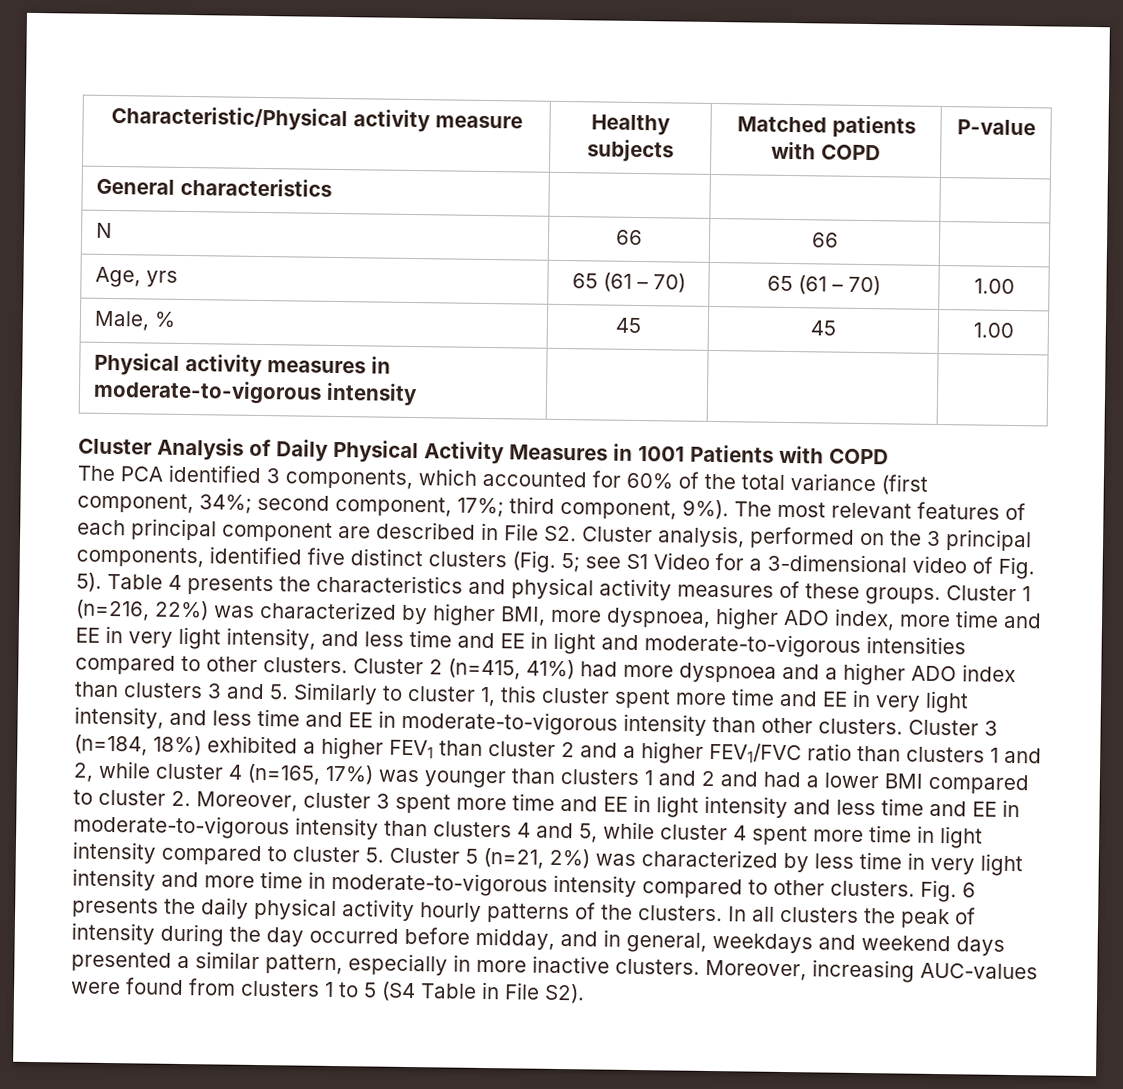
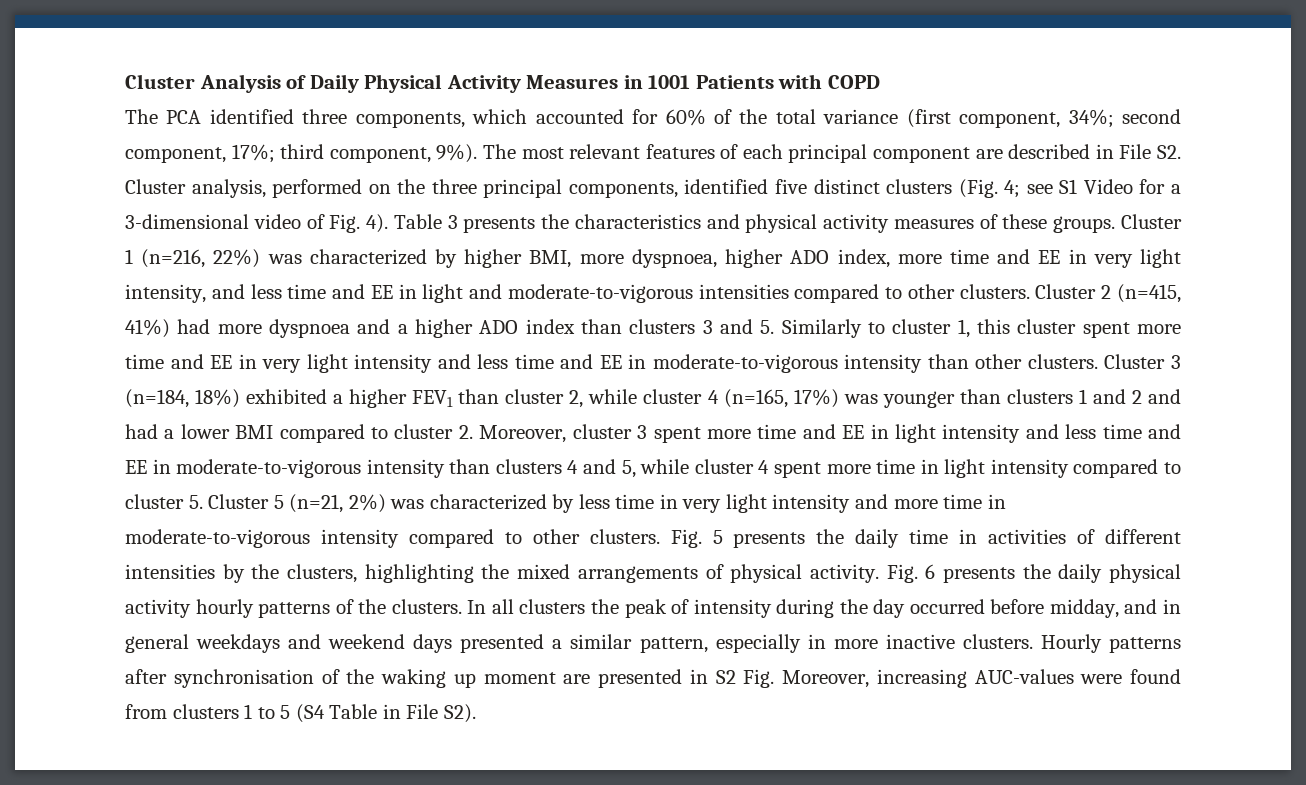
- Characteristic/Physical activity measure | Healthy subjects | Matched patients with COPD | P-value
- General characteristics | | |
- N | 66 | 66 |
- Age, yrs | 65 (61 – 70) | 65 (61 – 70) | 1.00
- Male, % | 45 | 45 | 1.00
- Physical activity measures in moderate-to-vigorous intensity | | |
- The PCA identified 3 components, which accounted for 60% of the total variance (first component, 34%; second component, 17%; third component, 9%).
+ The PCA identified three components, which accounted for 60% of the total variance (first component, 34%; second component, 17%; third component, 9%).
- The most relevant features of each principal component are described in File S2. Cluster analysis, performed on the 3 principal components, identified five distinct clusters (Fig. 5; see S1 Video for a 3-dimensional video of Fig. 5). Table 4 presents the characteristics and physical activity measures of these groups.
+ The most relevant features of each principal component are described in File S2. Cluster analysis, performed on the three principal components, identified five distinct clusters (Fig. 4; see S1 Video for a 3-dimensional video of Fig. 4). Table 3 presents the characteristics and physical activity measures of these groups.
- Cluster 2 (n=415, 41%) had more dyspnoea and a higher ADO index than clusters 3 and 5. Similarly to cluster 1, this cluster spent more time and EE in very light intensity, and less time and EE in moderate-to-vigorous intensity than other clusters.
+ Cluster 2 (n=415, 41%) had more dyspnoea and a higher ADO index than clusters 3 and 5. Similarly to cluster 1, this cluster spent more time and EE in very light intensity and less time and EE in moderate-to-vigorous intensity than other clusters.
- Cluster 3 (n=184, 18%) exhibited a higher FEV1 than cluster 2 and a higher FEV1/FVC ratio than clusters 1 and 2, while cluster 4 (n=165, 17%) was younger than clusters 1 and 2 and had a lower BMI compared to cluster 2. Moreover, cluster 3 spent more time and EE in light intensity and less time and EE in moderate-to-vigorous intensity than clusters 4 and 5, while cluster 4 spent more time in light intensity compared to cluster 5. Cluster 5 (n=21, 2%) was characterized by less time in very light intensity and more time in moderate-to-vigorous intensity compared to other clusters.
+ Cluster 3 (n=184, 18%) exhibited a higher FEV1 than cluster 2, while cluster 4 (n=165, 17%) was younger than clusters 1 and 2 and had a lower BMI compared to cluster 2. Moreover, cluster 3 spent more time and EE in light intensity and less time and EE in moderate-to-vigorous intensity than clusters 4 and 5, while cluster 4 spent more time in light intensity compared to cluster 5. Cluster 5 (n=21, 2%) was characterized by less time in very light intensity and more time in moderate-to-vigorous intensity compared to other clusters.
- Fig. 6 presents the daily physical activity hourly patterns of the clusters.
+ Fig. 5 presents the daily time in activities of different intensities by the clusters, highlighting the mixed arrangements of physical activity. Fig. 6 presents the daily physical activity hourly patterns of the clusters.
- In all clusters the peak of intensity during the day occurred before midday, and in general, weekdays and weekend days presented a similar pattern, especially in more inactive clusters.
+ In all clusters the peak of intensity during the day occurred before midday, and in general weekdays and weekend days presented a similar pattern, especially in more inactive clusters.
- Moreover, increasing AUC-values were found from clusters 1 to 5 (S4 Table in File S2).
+ Hourly patterns after synchronisation of the waking up moment are presented in S2 Fig. Moreover, increasing AUC-values were found from clusters 1 to 5 (S4 Table in File S2).

